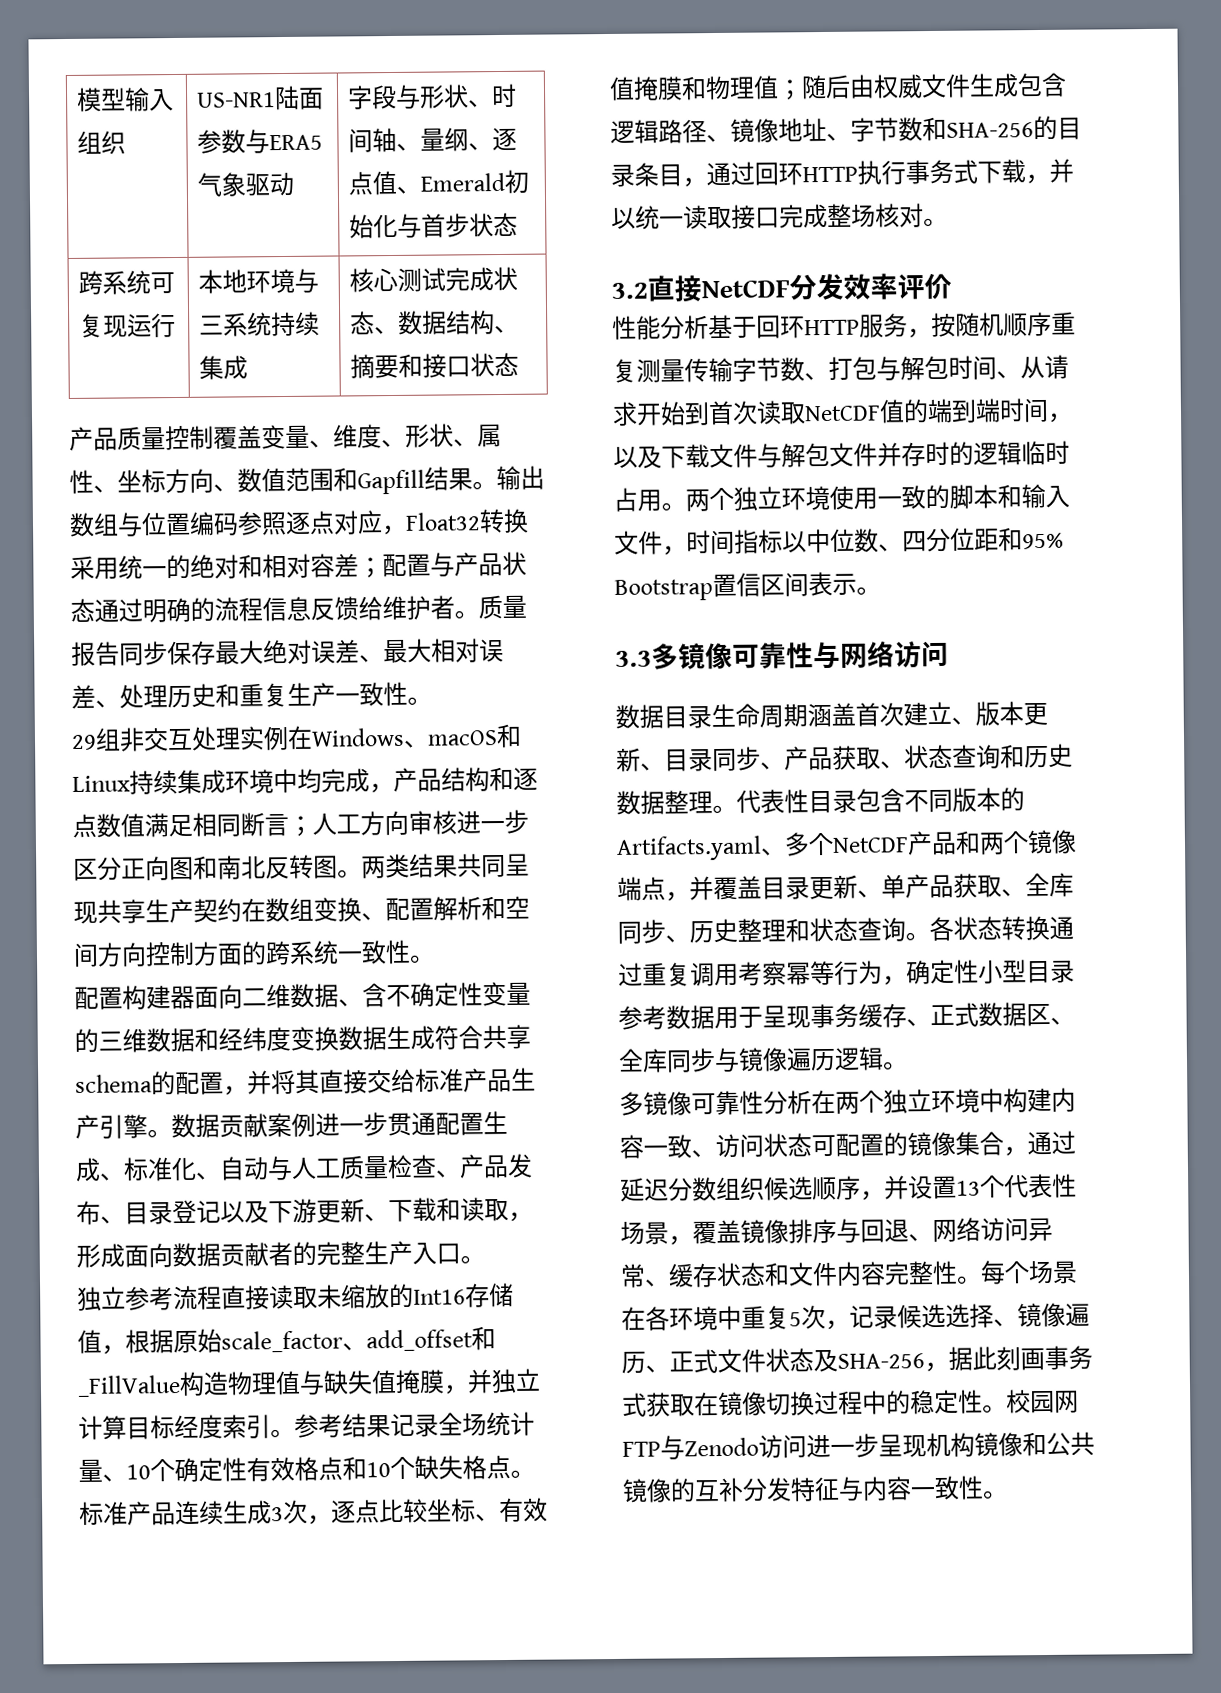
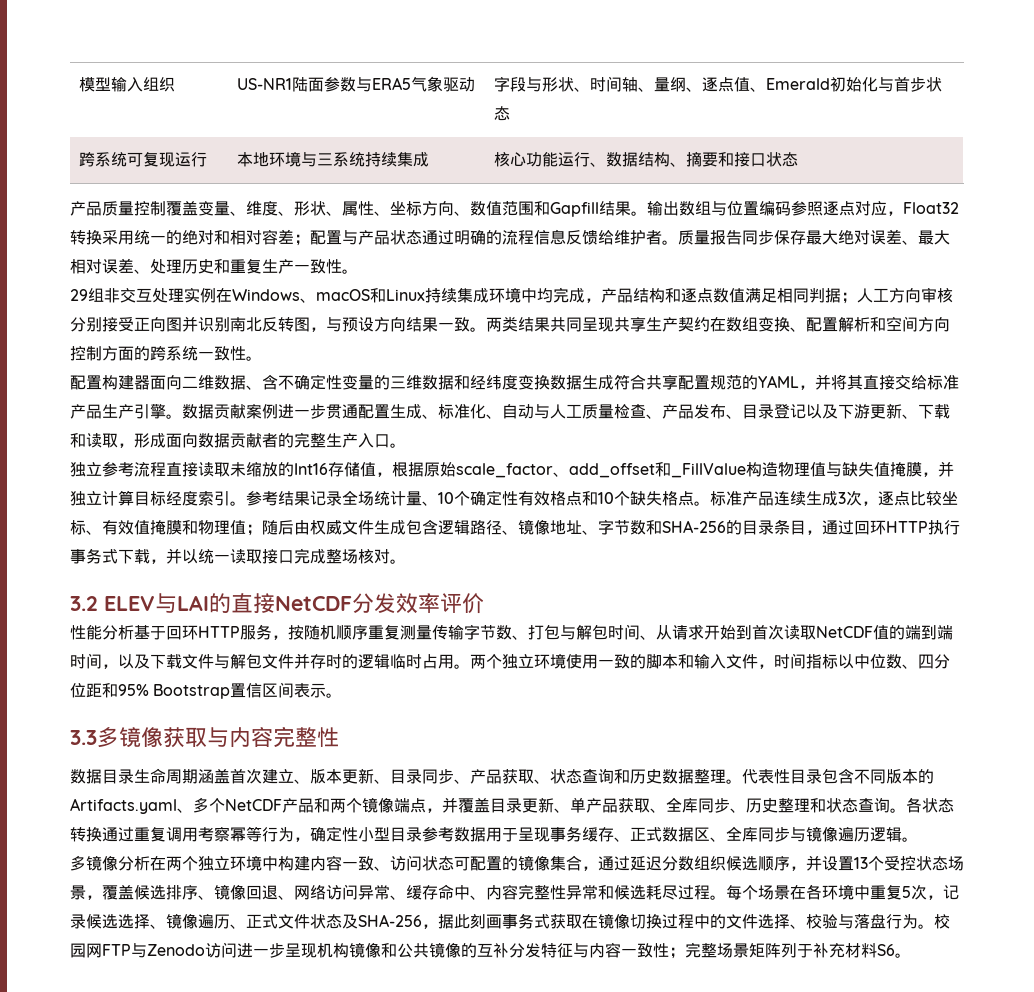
- 跨系统可复现运行 | 本地环境与三系统持续集成 | 核心测试完成状态、数据结构、摘要和接口状态
+ 跨系统可复现运行 | 本地环境与三系统持续集成 | 核心功能运行、数据结构、摘要和接口状态
- 29组非交互处理实例在Windows、macOS和Linux持续集成环境中均完成，产品结构和逐点数值满足相同断言；人工方向审核进一步区分正向图和南北反转图。
+ 29组非交互处理实例在Windows、macOS和Linux持续集成环境中均完成，产品结构和逐点数值满足相同判据；人工方向审核分别接受正向图并识别南北反转图，与预设方向结果一致。
- 配置构建器面向二维数据、含不确定性变量的三维数据和经纬度变换数据生成符合共享schema的配置，并将其直接交给标准产品生产引擎。
+ 配置构建器面向二维数据、含不确定性变量的三维数据和经纬度变换数据生成符合共享配置规范的YAML，并将其直接交给标准产品生产引擎。
- 3.2直接NetCDF分发效率评价
+ 3.2 ELEV与LAI的直接NetCDF分发效率评价
- 3.3多镜像可靠性与网络访问
+ 3.3多镜像获取与内容完整性
- 多镜像可靠性分析在两个独立环境中构建内容一致、访问状态可配置的镜像集合，通过延迟分数组织候选顺序，并设置13个代表性场景，覆盖镜像排序与回退、网络访问异常、缓存状态和文件内容完整性。
+ 多镜像分析在两个独立环境中构建内容一致、访问状态可配置的镜像集合，通过延迟分数组织候选顺序，并设置13个受控状态场景，覆盖候选排序、镜像回退、网络访问异常、缓存命中、内容完整性异常和候选耗尽过程。
- 每个场景在各环境中重复5次，记录候选选择、镜像遍历、正式文件状态及SHA-256，据此刻画事务式获取在镜像切换过程中的稳定性。
+ 每个场景在各环境中重复5次，记录候选选择、镜像遍历、正式文件状态及SHA-256，据此刻画事务式获取在镜像切换过程中的文件选择、校验与落盘行为。
- 校园网FTP与Zenodo访问进一步呈现机构镜像和公共镜像的互补分发特征与内容一致性。
+ 校园网FTP与Zenodo访问进一步呈现机构镜像和公共镜像的互补分发特征与内容一致性；完整场景矩阵列于补充材料S6。

